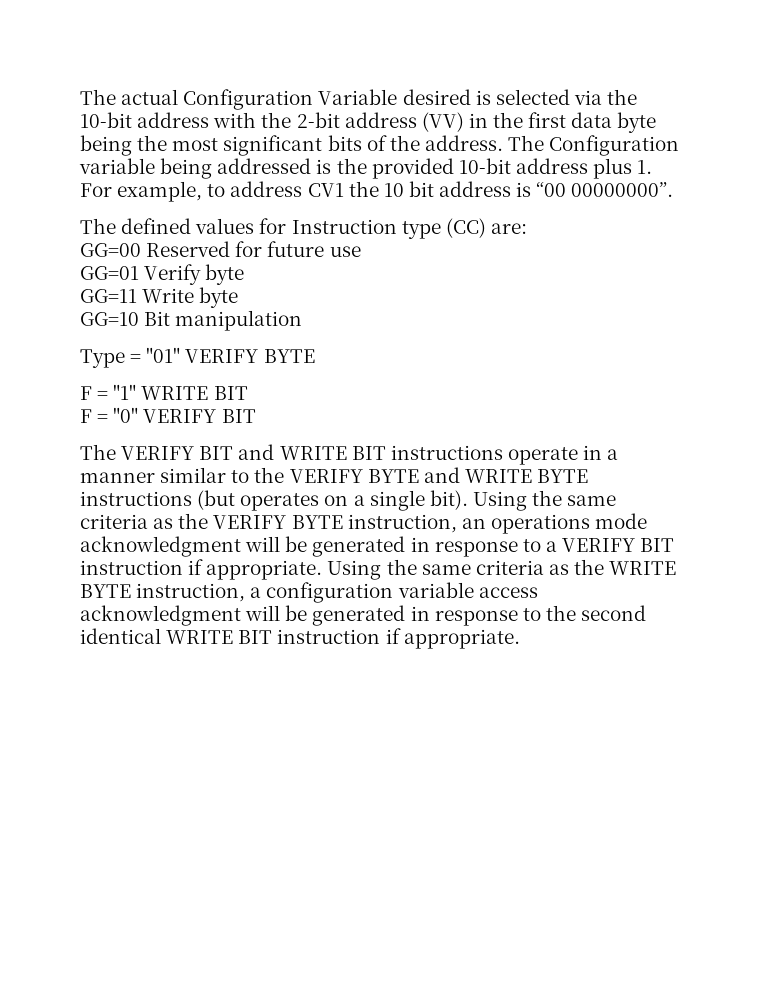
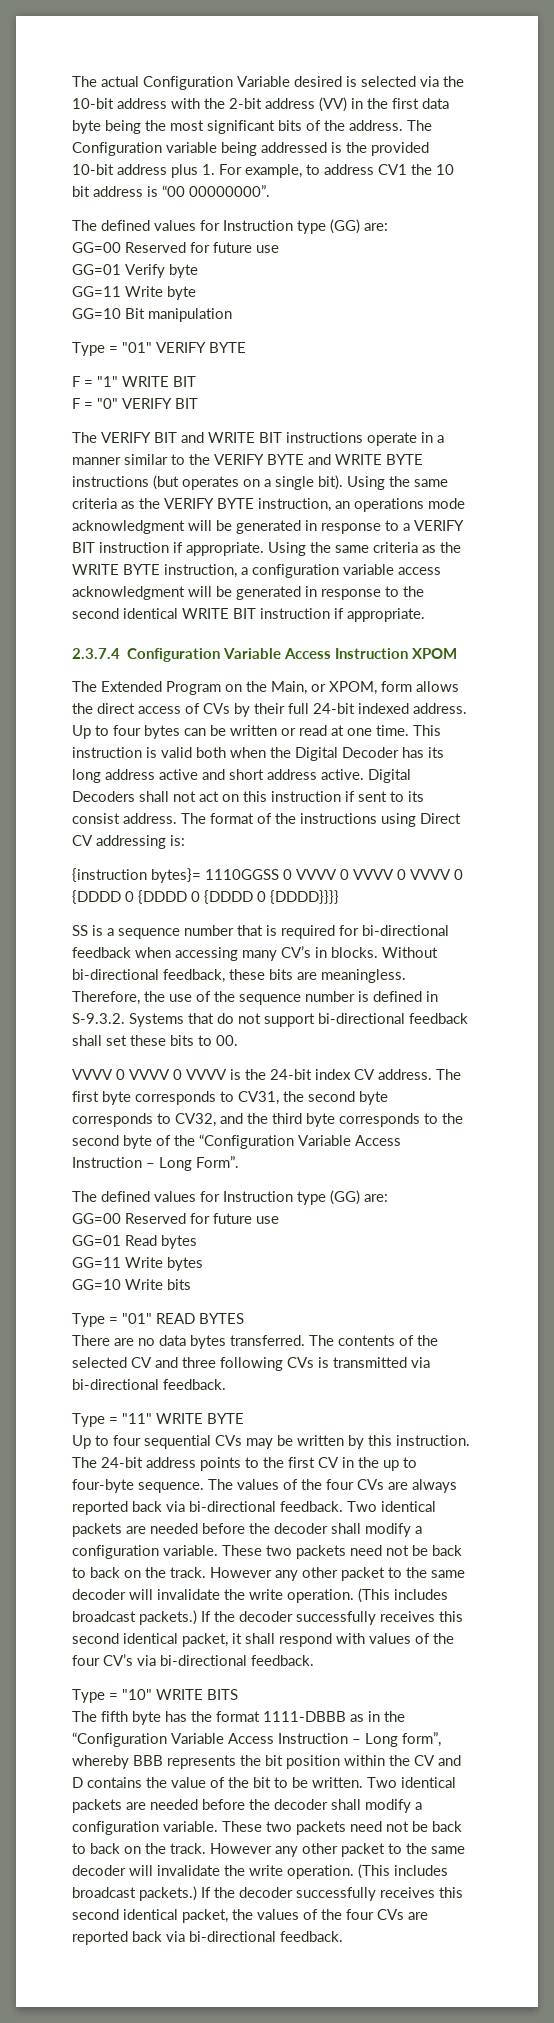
  The Configuration variable being addressed is the provided 10-bit address plus 1. For example, to address CV1 the 10 bit address is “00 00000000”.
- The defined values for Instruction type (CC) are:
+ The defined values for Instruction type (GG) are:
+ 2.3.7.4 Configuration Variable Access Instruction XPOM
+ The Extended Program on the Main, or XPOM, form allows the direct access of CVs by their full 24-bit indexed address. Up to four bytes can be written or read at one time. This instruction is valid both when the Digital Decoder has its long address active and short address active. Digital Decoders shall not act on this instruction if sent to its consist address. The format of the instructions using Direct CV addressing is:
+ {instruction bytes}= 1110GGSS 0 VVVV 0 VVVV 0 VVVV 0 {DDDD 0 {DDDD 0 {DDDD 0 {DDDD}}}}
+ SS is a sequence number that is required for bi-directional feedback when accessing many CV’s in blocks. Without bi-directional feedback, these bits are meaningless. Therefore, the use of the sequence number is defined in S-9.3.2. Systems that do not support bi-directional feedback shall set these bits to 00.
+ VVVV 0 VVVV 0 VVVV is the 24-bit index CV address. The first byte corresponds to CV31, the second byte corresponds to CV32, and the third byte corresponds to the second byte of the “Configuration Variable Access Instruction – Long Form”.
+ The defined values for Instruction type (GG) are:
+ GG=00 Reserved for future use
+ GG=01 Read bytes
+ GG=11 Write bytes
+ GG=10 Write bits
+ Type = "01" READ BYTES
+ There are no data bytes transferred. The contents of the selected CV and three following CVs is transmitted via bi-directional feedback.
+ Type = "11" WRITE BYTE
+ Up to four sequential CVs may be written by this instruction. The 24-bit address points to the first CV in the up to four-byte sequence. The values of the four CVs are always reported back via bi-directional feedback. Two identical packets are needed before the decoder shall modify a configuration variable. These two packets need not be back to back on the track. However any other packet to the same decoder will invalidate the write operation. (This includes broadcast packets.) If the decoder successfully receives this second identical packet, it shall respond with values of the four CV’s via bi-directional feedback.
+ Type = "10" WRITE BITS
+ The fifth byte has the format 1111-DBBB as in the “Configuration Variable Access Instruction – Long form”, whereby BBB represents the bit position within the CV and D contains the value of the bit to be written. Two identical packets are needed before the decoder shall modify a configuration variable. These two packets need not be back to back on the track. However any other packet to the same decoder will invalidate the write operation. (This includes broadcast packets.) If the decoder successfully receives this second identical packet, the values of the four CVs are reported back via bi-directional feedback.

